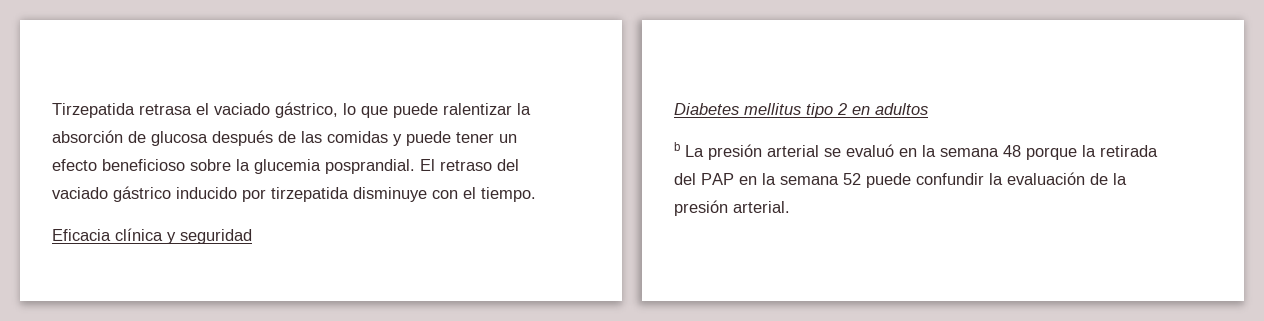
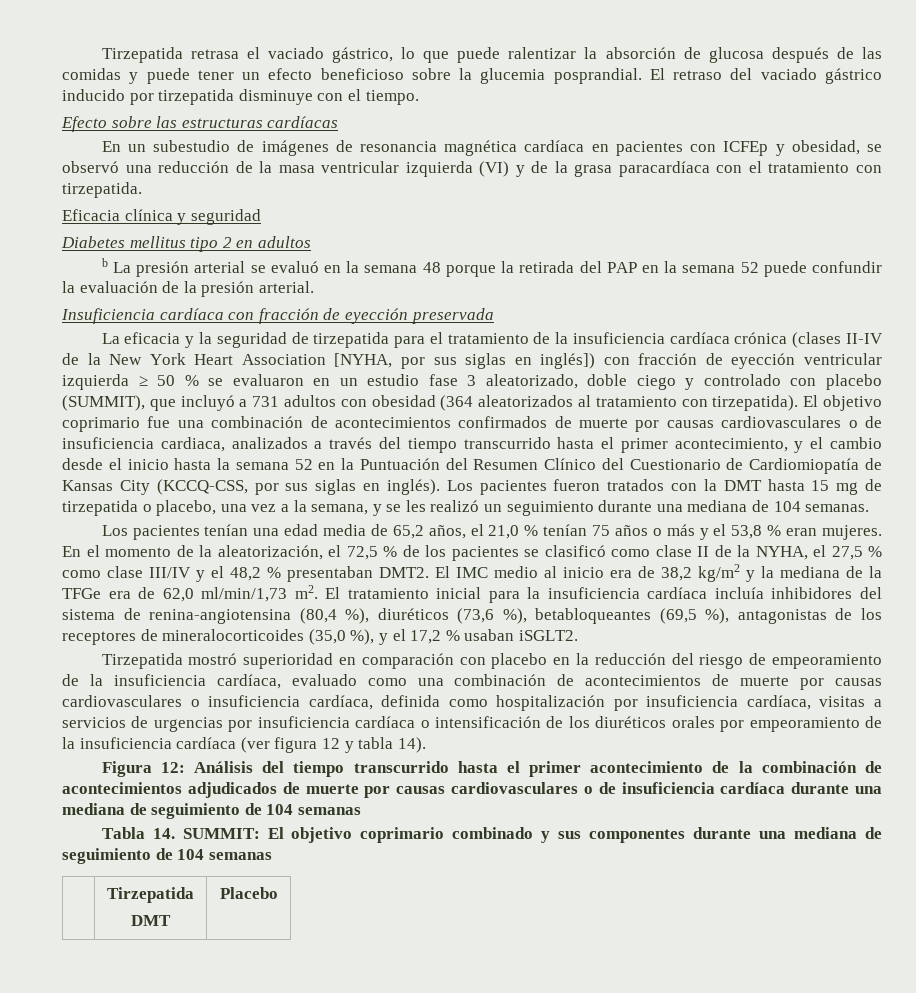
+ Efecto sobre las estructuras cardíacas
+ En un subestudio de imágenes de resonancia magnética cardíaca en pacientes con ICFEp y obesidad, se observó una reducción de la masa ventricular izquierda (VI) y de la grasa paracardíaca con el tratamiento con tirzepatida.
+ Insuficiencia cardíaca con fracción de eyección preservada
+ La eficacia y la seguridad de tirzepatida para el tratamiento de la insuficiencia cardíaca crónica (clases II-IV de la New York Heart Association [NYHA, por sus siglas en inglés]) con fracción de eyección ventricular izquierda ≥ 50 % se evaluaron en un estudio fase 3 aleatorizado, doble ciego y controlado con placebo (SUMMIT), que incluyó a 731 adultos con obesidad (364 aleatorizados al tratamiento con tirzepatida). El objetivo coprimario fue una combinación de acontecimientos confirmados de muerte por causas cardiovasculares o de insuficiencia cardiaca, analizados a través del tiempo transcurrido hasta el primer acontecimiento, y el cambio desde el inicio hasta la semana 52 en la Puntuación del Resumen Clínico del Cuestionario de Cardiomiopatía de Kansas City (KCCQ-CSS, por sus siglas en inglés). Los pacientes fueron tratados con la DMT hasta 15 mg de tirzepatida o placebo, una vez a la semana, y se les realizó un seguimiento durante una mediana de 104 semanas.
+ Los pacientes tenían una edad media de 65,2 años, el 21,0 % tenían 75 años o más y el 53,8 % eran mujeres. En el momento de la aleatorización, el 72,5 % de los pacientes se clasificó como clase II de la NYHA, el 27,5 % como clase III/IV y el 48,2 % presentaban DMT2. El IMC medio al inicio era de 38,2 kg/m2 y la mediana de la TFGe era de 62,0 ml/min/1,73 m2. El tratamiento inicial para la insuficiencia cardíaca incluía inhibidores del sistema de renina-angiotensina (80,4 %), diuréticos (73,6 %), betabloqueantes (69,5 %), antagonistas de los receptores de mineralocorticoides (35,0 %), y el 17,2 % usaban iSGLT2.
+ Tirzepatida mostró superioridad en comparación con placebo en la reducción del riesgo de empeoramiento de la insuficiencia cardíaca, evaluado como una combinación de acontecimientos de muerte por causas cardiovasculares o insuficiencia cardíaca, definida como hospitalización por insuficiencia cardíaca, visitas a servicios de urgencias por insuficiencia cardíaca o intensificación de los diuréticos orales por empeoramiento de la insuficiencia cardíaca (ver figura 12 y tabla 14).
+ Figura 12: Análisis del tiempo transcurrido hasta el primer acontecimiento de la combinación de acontecimientos adjudicados de muerte por causas cardiovasculares o de insuficiencia cardíaca durante una mediana de seguimiento de 104 semanas
+ Tabla 14. SUMMIT: El objetivo coprimario combinado y sus componentes durante una mediana de seguimiento de 104 semanas
+ | Tirzepatida
+ DMT | Placebo

